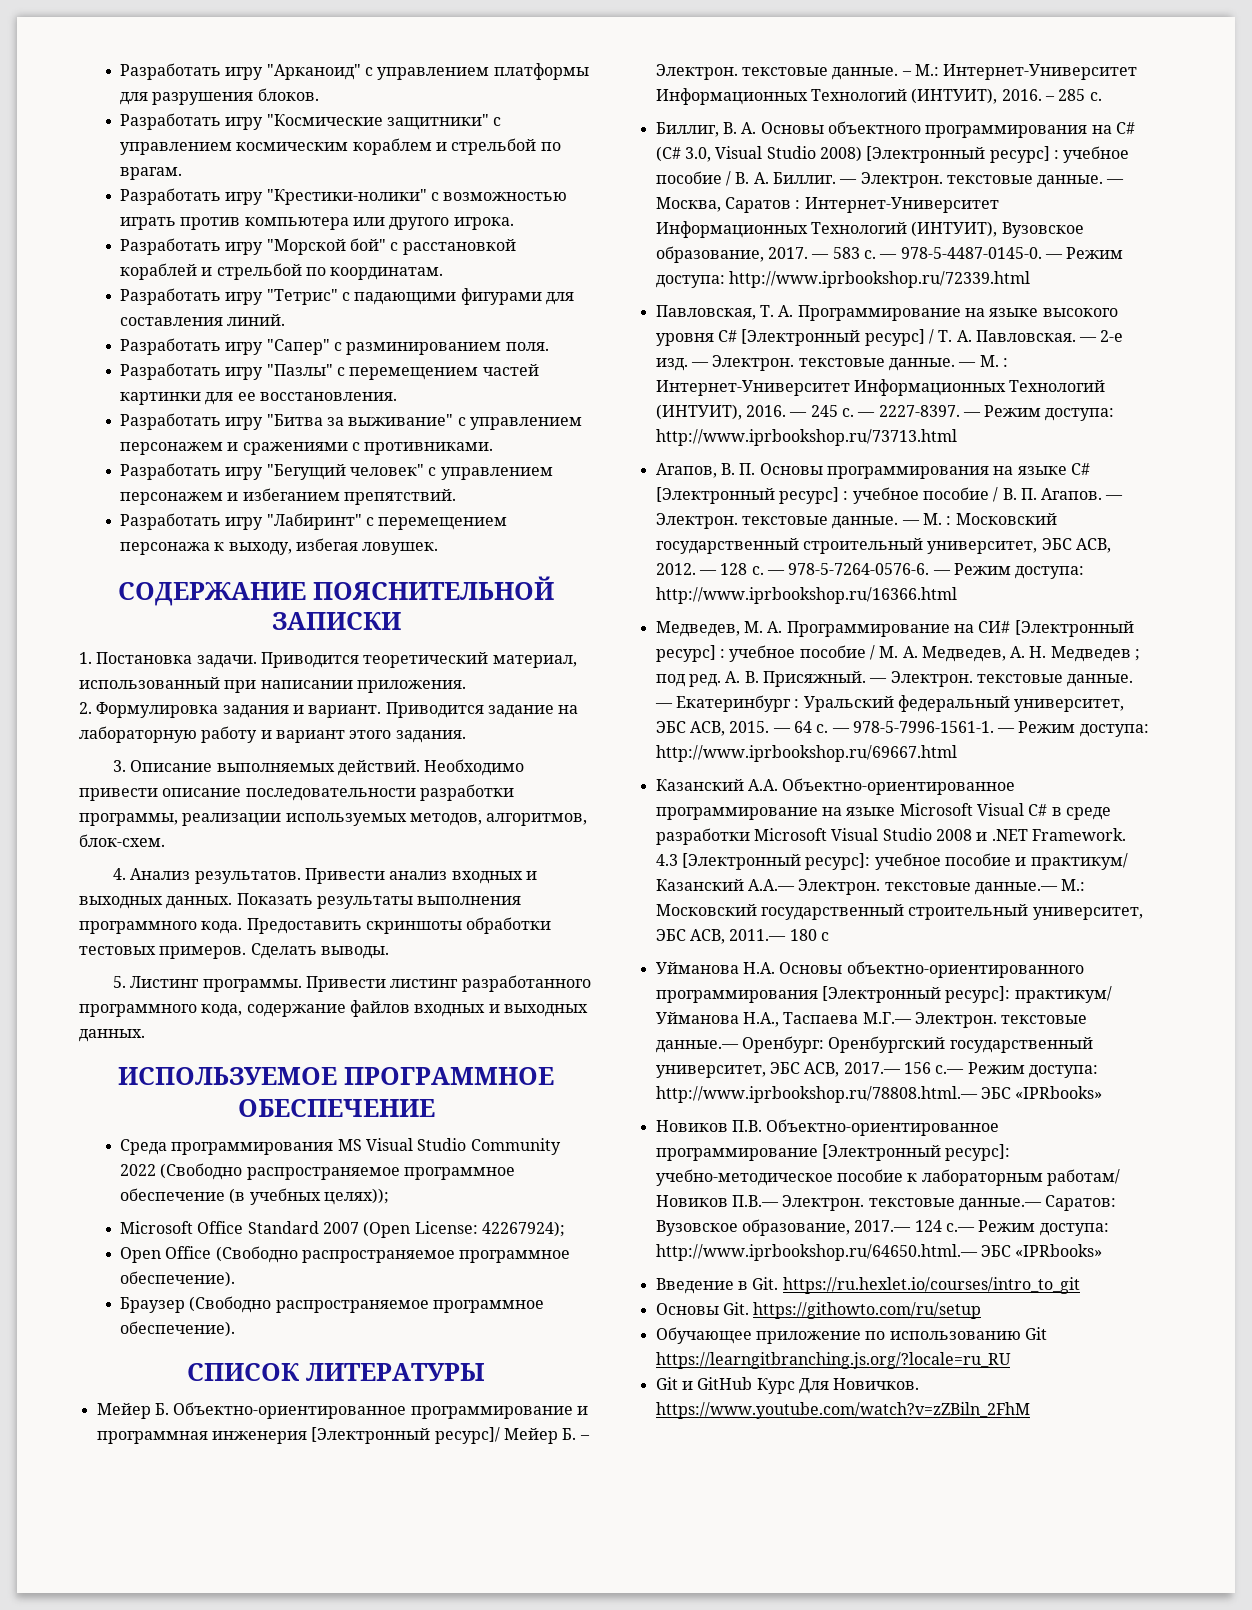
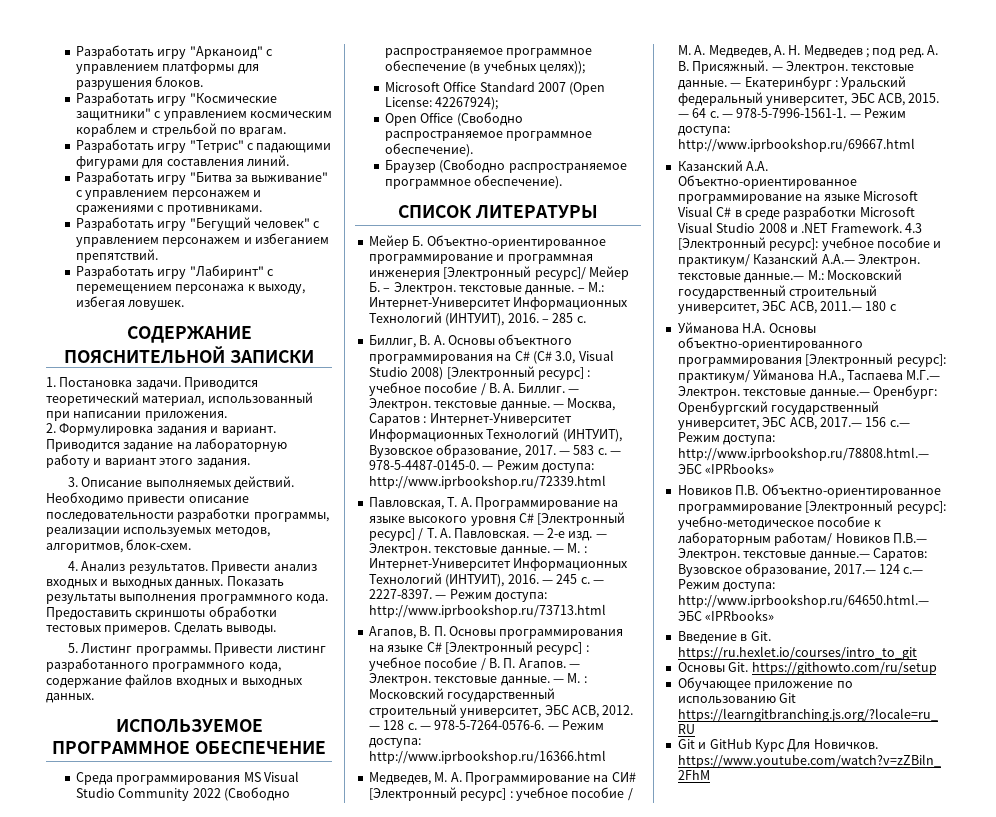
- Разработать игру "Крестики-нолики" с возможностью играть против компьютера или другого игрока.
- Разработать игру "Морской бой" с расстановкой кораблей и стрельбой по координатам.
- Разработать игру "Сапер" с разминированием поля.
- Разработать игру "Пазлы" с перемещением частей картинки для ее восстановления.

